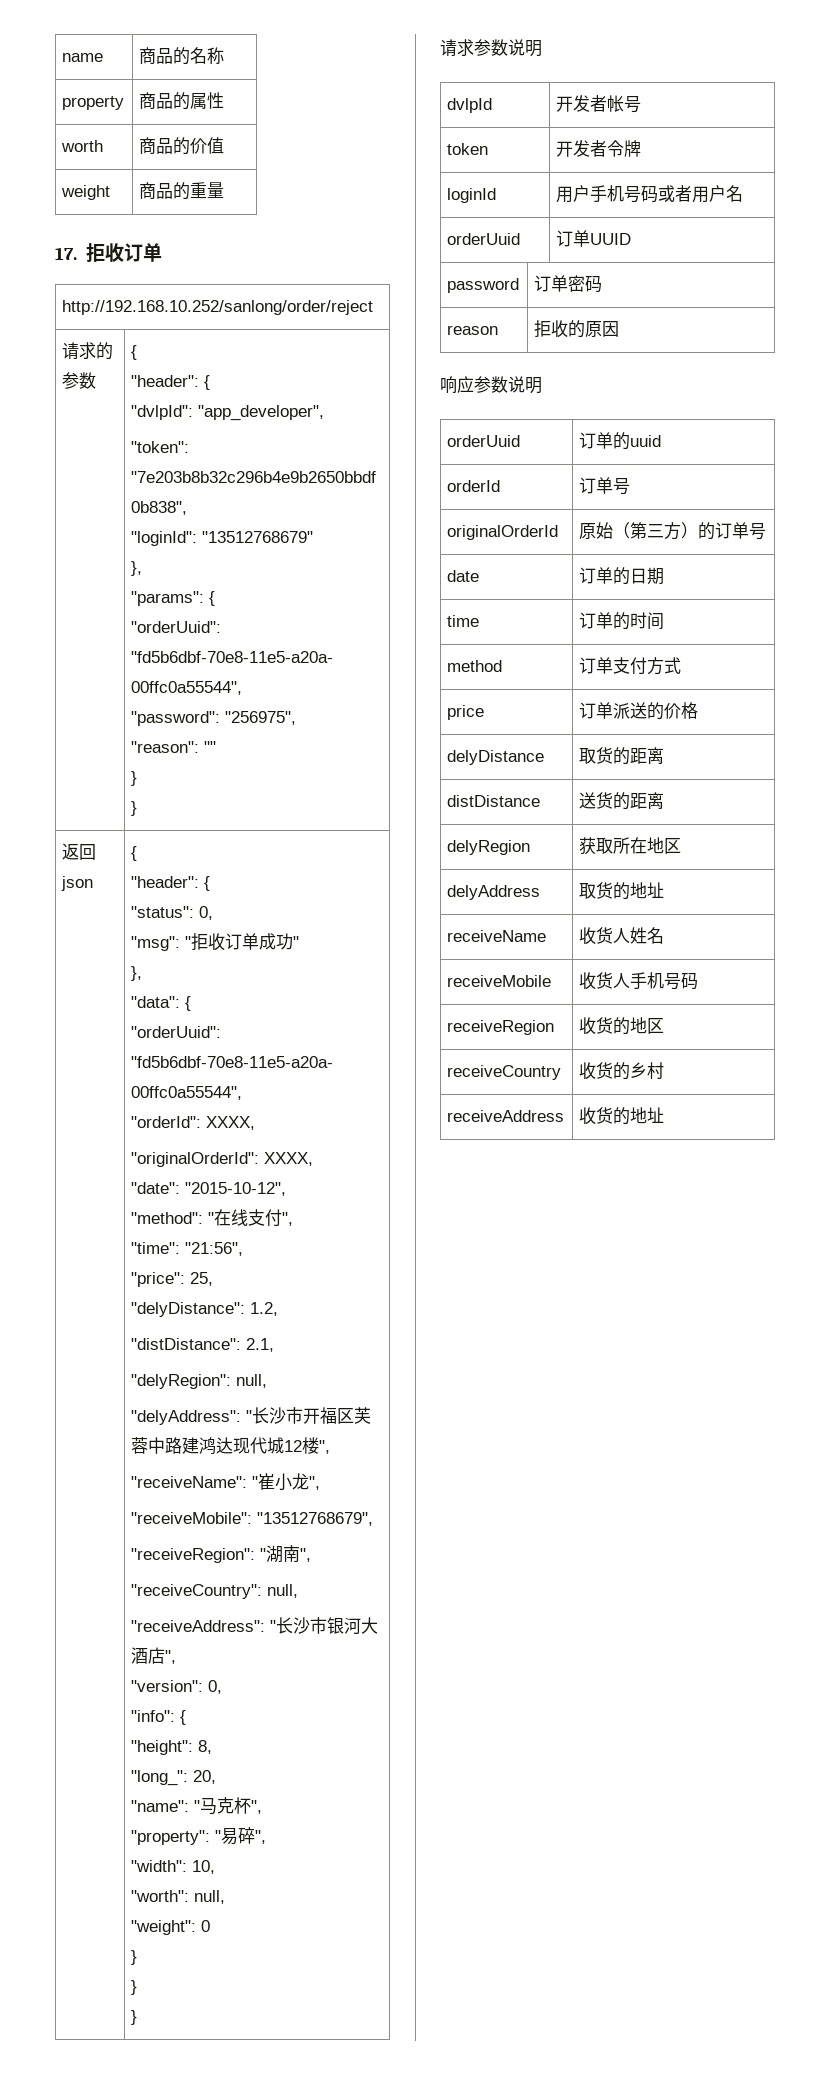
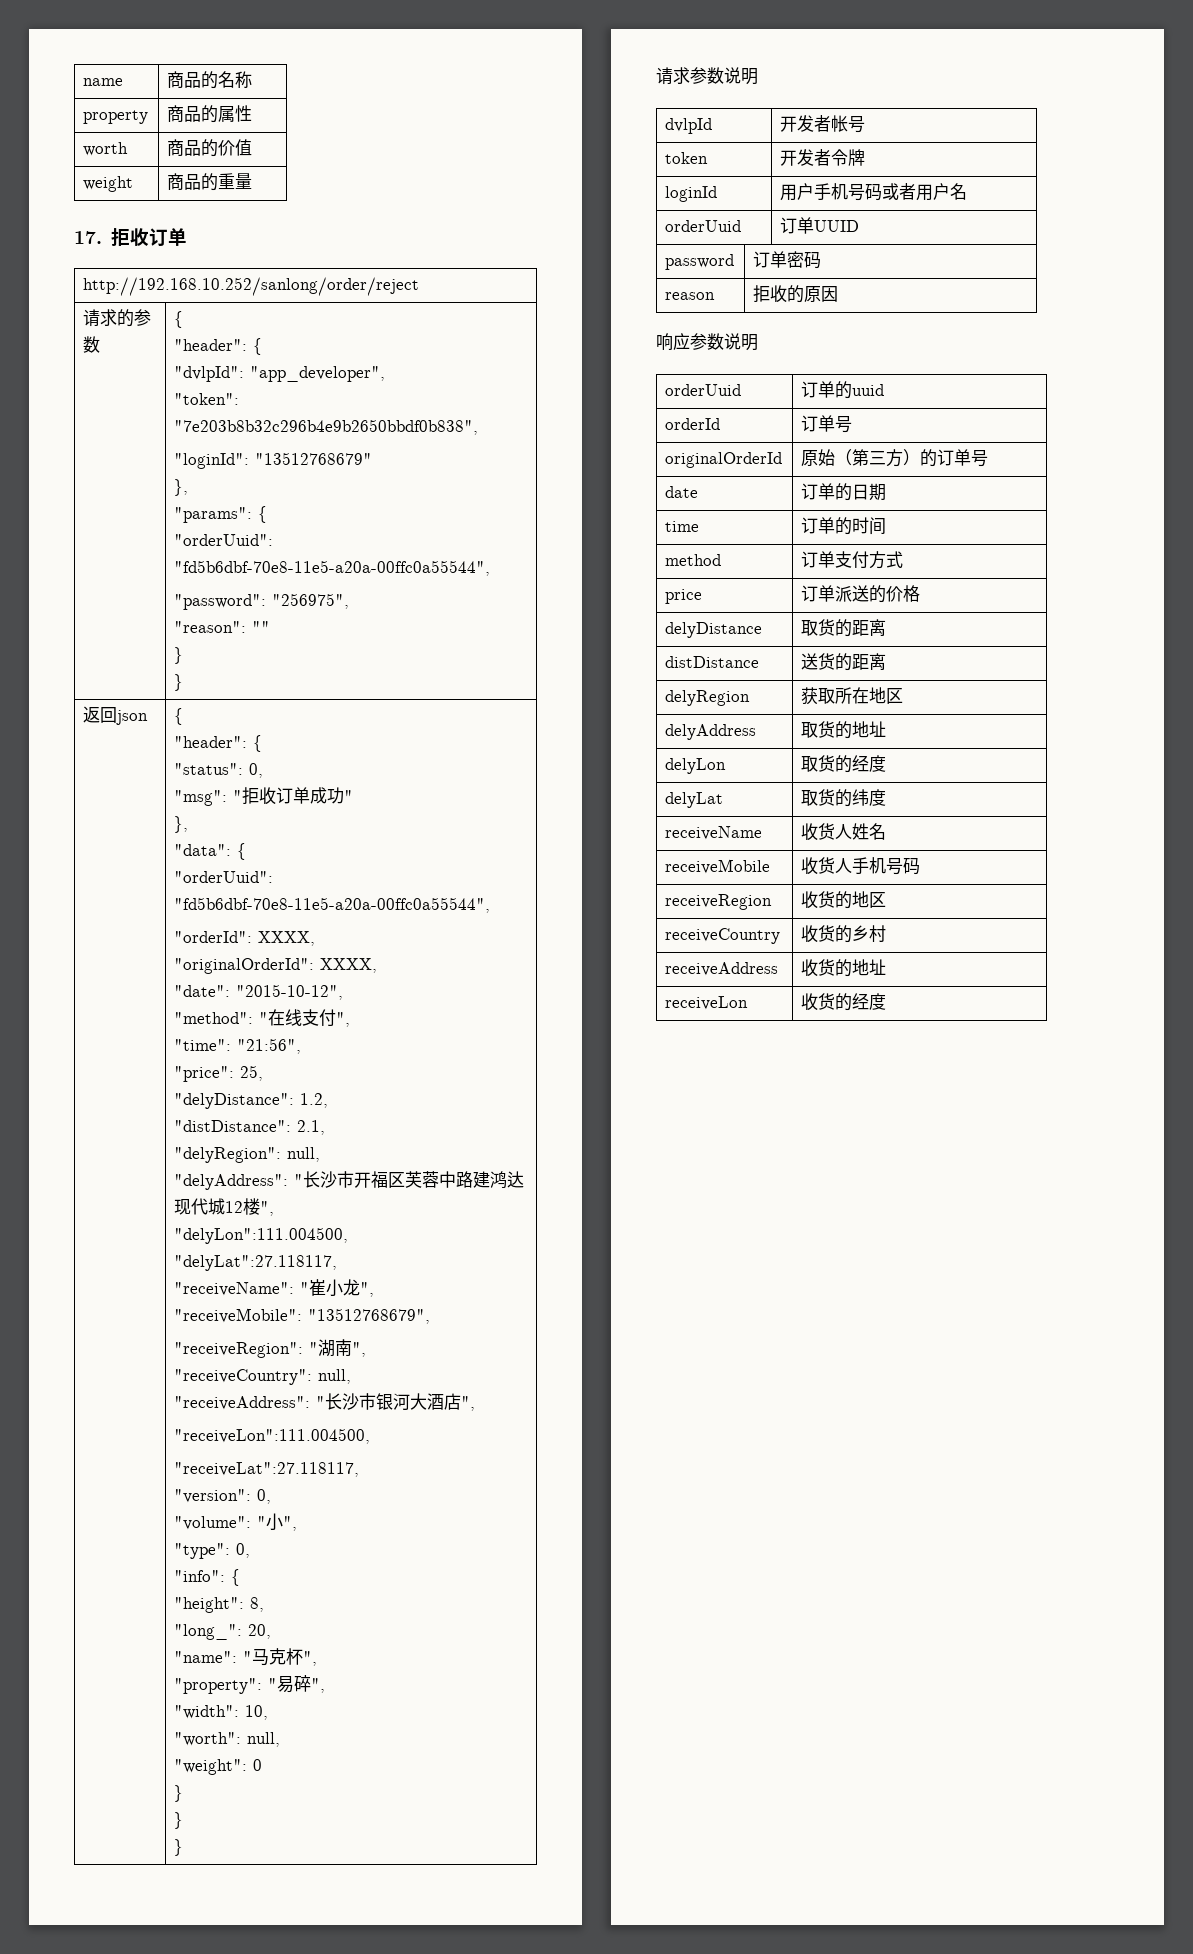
+ "delyLon":111.004500,
+ "delyLat":27.118117,
+ "receiveLon":111.004500,
+ "receiveLat":27.118117,
+ "volume": "小",
+ "type": 0,
+ delyLon | 取货的经度
+ delyLat | 取货的纬度
+ receiveLon | 收货的经度

